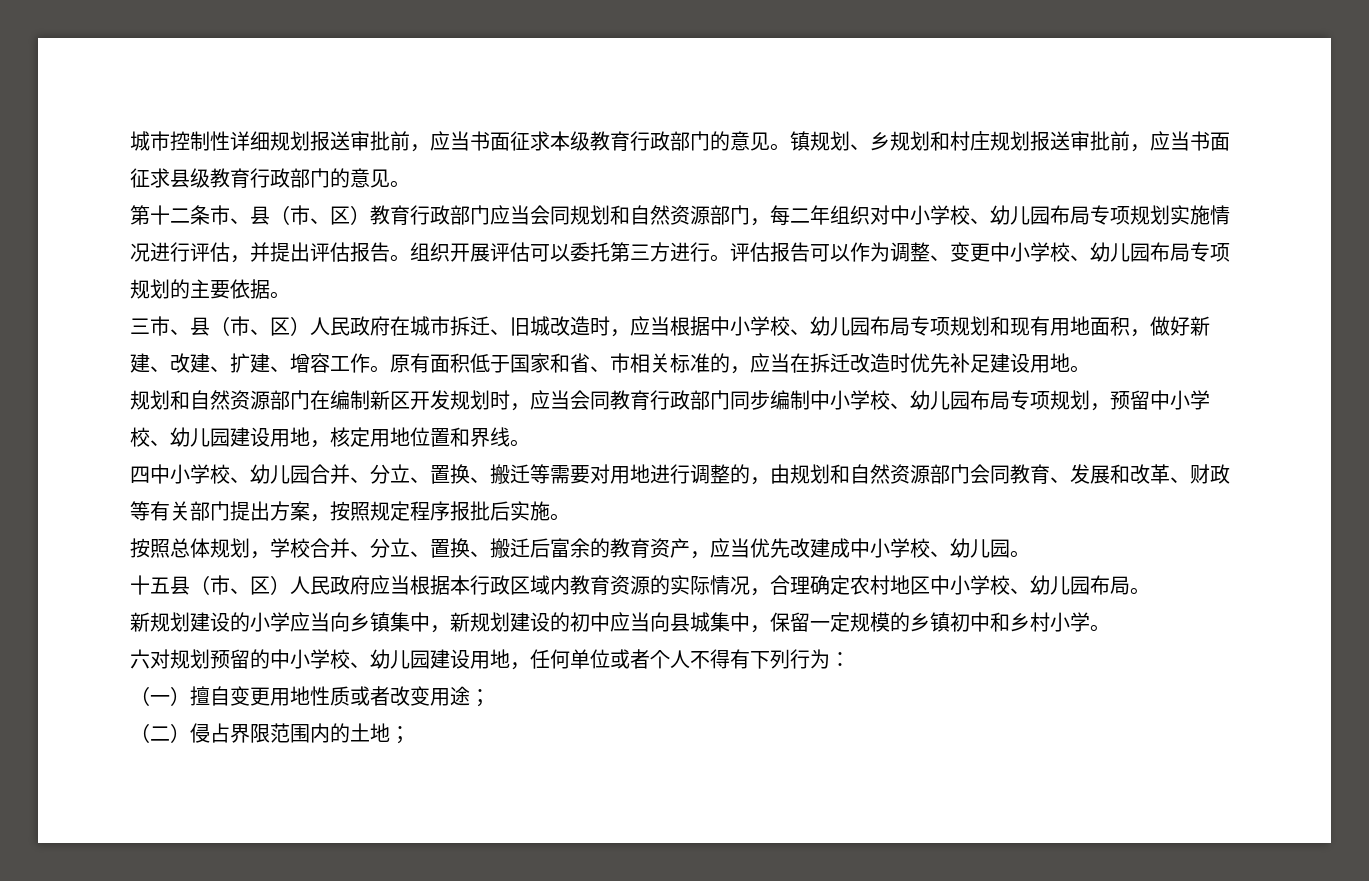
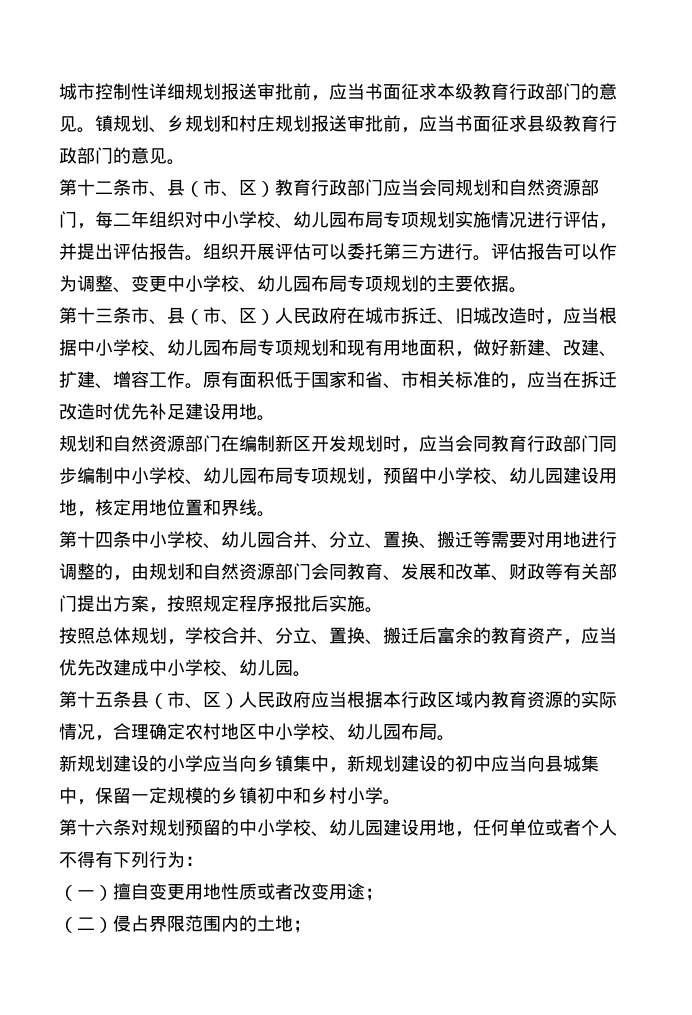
- 三市、县（市、区）人民政府在城市拆迁、旧城改造时，应当根据中小学校、幼儿园布局专项规划和现有用地面积，做好新建、改建、扩建、增容工作。
+ 第十三条市、县（市、区）人民政府在城市拆迁、旧城改造时，应当根据中小学校、幼儿园布局专项规划和现有用地面积，做好新建、改建、扩建、增容工作。
- 四中小学校、幼儿园合并、分立、置换、搬迁等需要对用地进行调整的，由规划和自然资源部门会同教育、发展和改革、财政等有关部门提出方案，按照规定程序报批后实施。
+ 第十四条中小学校、幼儿园合并、分立、置换、搬迁等需要对用地进行调整的，由规划和自然资源部门会同教育、发展和改革、财政等有关部门提出方案，按照规定程序报批后实施。
- 十五县（市、区）人民政府应当根据本行政区域内教育资源的实际情况，合理确定农村地区中小学校、幼儿园布局。
+ 第十五条县（市、区）人民政府应当根据本行政区域内教育资源的实际情况，合理确定农村地区中小学校、幼儿园布局。
- 六对规划预留的中小学校、幼儿园建设用地，任何单位或者个人不得有下列行为：
+ 第十六条对规划预留的中小学校、幼儿园建设用地，任何单位或者个人不得有下列行为：

